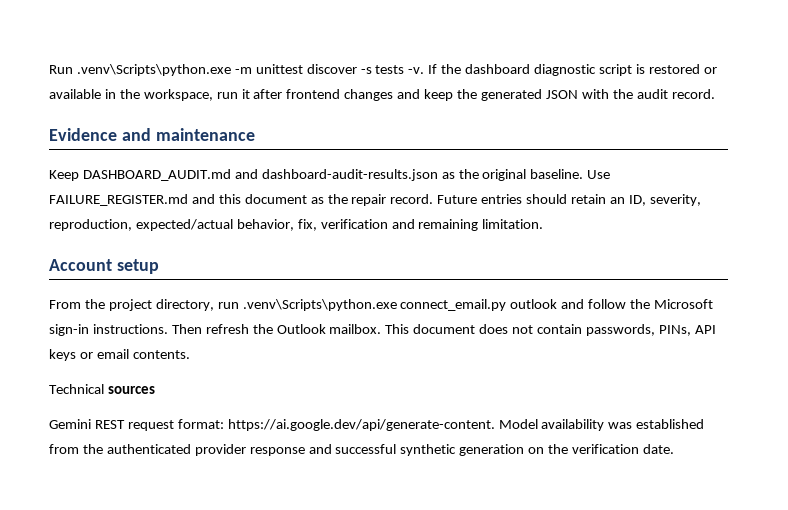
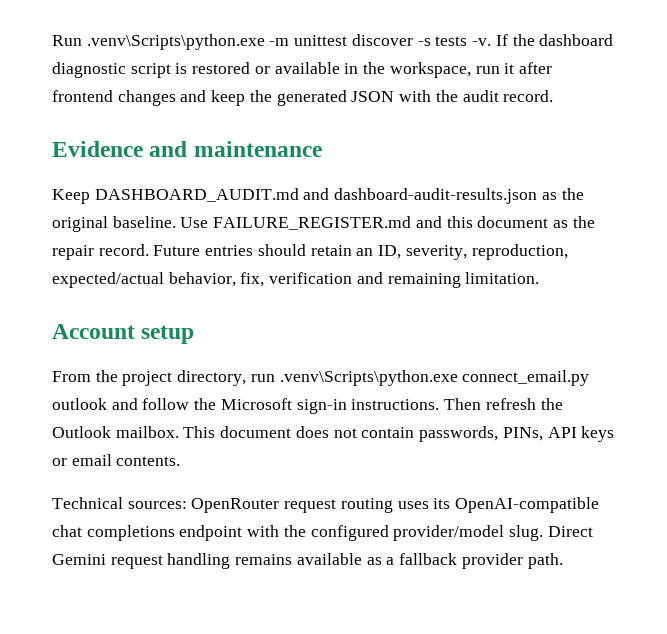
- Technical sources
- Gemini REST request format: https://ai.google.dev/api/generate-content. Model availability was established from the authenticated provider response and successful synthetic generation on the verification date.
+ Technical sources: OpenRouter request routing uses its OpenAI-compatible chat completions endpoint with the configured provider/model slug. Direct Gemini request handling remains available as a fallback provider path.

